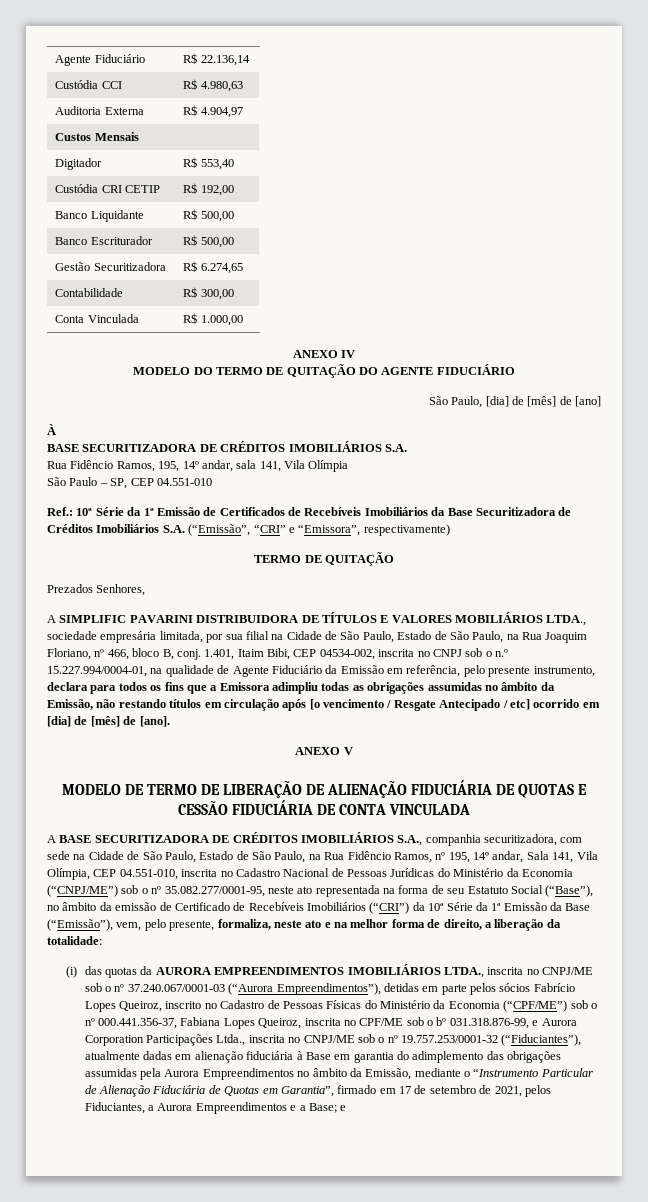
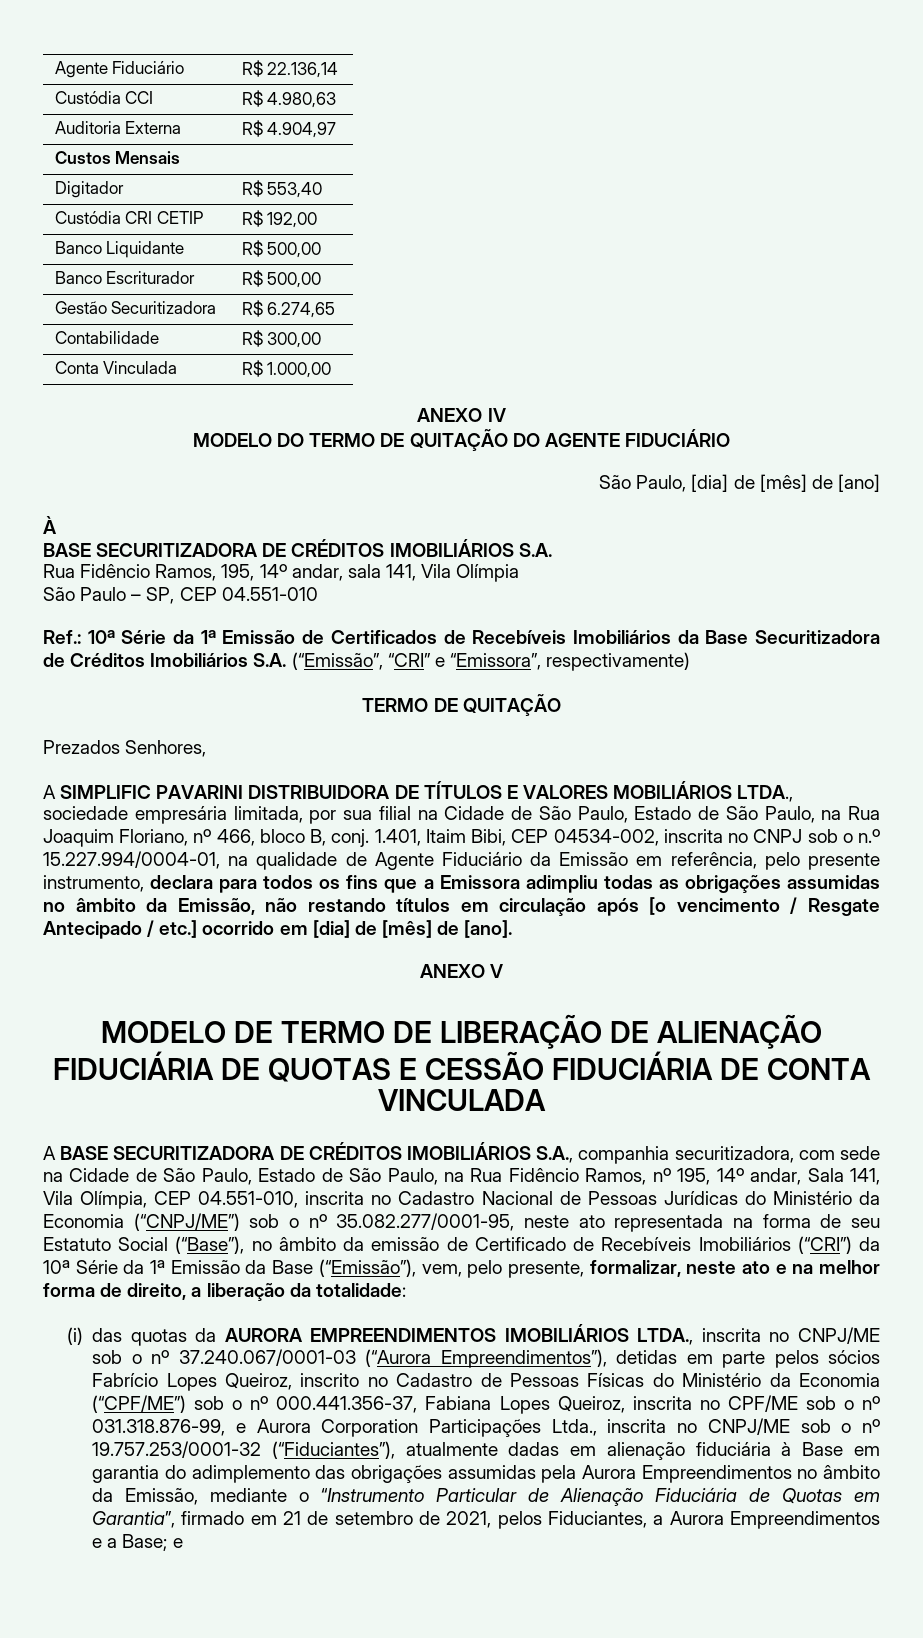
- 1.401, Itaim Bibi, CEP 04534-002, inscrita no CNPJ sob o n.º 15.227.994/0004-01, na qualidade de Agente Fiduciário da Emissão em referência, pelo presente instrumento, declara para todos os fins que a Emissora adimpliu todas as obrigações assumidas no âmbito da Emissão, não restando títulos em circulação após [o vencimento / Resgate Antecipado / etc] ocorrido em [dia] de [mês] de [ano].
+ 1.401, Itaim Bibi, CEP 04534-002, inscrita no CNPJ sob o n.º 15.227.994/0004-01, na qualidade de Agente Fiduciário da Emissão em referência, pelo presente instrumento, declara para todos os fins que a Emissora adimpliu todas as obrigações assumidas no âmbito da Emissão, não restando títulos em circulação após [o vencimento / Resgate Antecipado / etc.] ocorrido em [dia] de [mês] de [ano].
- A BASE SECURITIZADORA DE CRÉDITOS IMOBILIÁRIOS S.A., companhia securitizadora, com sede na Cidade de São Paulo, Estado de São Paulo, na Rua Fidêncio Ramos, nº 195, 14º andar, Sala 141, Vila Olímpia, CEP 04.551-010, inscrita no Cadastro Nacional de Pessoas Jurídicas do Ministério da Economia (“CNPJ/ME”) sob o nº 35.082.277/0001-95, neste ato representada na forma de seu Estatuto Social (“Base”), no âmbito da emissão de Certificado de Recebíveis Imobiliários (“CRI”) da 10ª Série da 1ª Emissão da Base (“Emissão”), vem, pelo presente, formaliza, neste ato e na melhor forma de direito, a liberação da totalidade:
+ A BASE SECURITIZADORA DE CRÉDITOS IMOBILIÁRIOS S.A., companhia securitizadora, com sede na Cidade de São Paulo, Estado de São Paulo, na Rua Fidêncio Ramos, nº 195, 14º andar, Sala 141, Vila Olímpia, CEP 04.551-010, inscrita no Cadastro Nacional de Pessoas Jurídicas do Ministério da Economia (“CNPJ/ME”) sob o nº 35.082.277/0001-95, neste ato representada na forma de seu Estatuto Social (“Base”), no âmbito da emissão de Certificado de Recebíveis Imobiliários (“CRI”) da 10ª Série da 1ª Emissão da Base (“Emissão”), vem, pelo presente, formalizar, neste ato e na melhor forma de direito, a liberação da totalidade:
- (i) das quotas da AURORA EMPREENDIMENTOS IMOBILIÁRIOS LTDA., inscrita no CNPJ/ME sob o nº 37.240.067/0001-03 (“Aurora Empreendimentos”), detidas em parte pelos sócios Fabrício Lopes Queiroz, inscrito no Cadastro de Pessoas Físicas do Ministério da Economia (“CPF/ME”) sob o nº 000.441.356-37, Fabiana Lopes Queiroz, inscrita no CPF/ME sob o bº 031.318.876-99, e Aurora Corporation Participações Ltda., inscrita no CNPJ/ME sob o nº 19.757.253/0001-32 (“Fiduciantes”), atualmente dadas em alienação fiduciária à Base em garantia do adimplemento das obrigações assumidas pela Aurora Empreendimentos no âmbito da Emissão, mediante o “Instrumento Particular de Alienação Fiduciária de Quotas em Garantia”, firmado em 17 de setembro de 2021, pelos Fiduciantes, a Aurora Empreendimentos e a Base;
+ (i) das quotas da AURORA EMPREENDIMENTOS IMOBILIÁRIOS LTDA., inscrita no CNPJ/ME sob o nº 37.240.067/0001-03 (“Aurora Empreendimentos”), detidas em parte pelos sócios Fabrício Lopes Queiroz, inscrito no Cadastro de Pessoas Físicas do Ministério da Economia (“CPF/ME”) sob o nº 000.441.356-37, Fabiana Lopes Queiroz, inscrita no CPF/ME sob o nº 031.318.876-99, e Aurora Corporation Participações Ltda., inscrita no CNPJ/ME sob o nº 19.757.253/0001-32 (“Fiduciantes”), atualmente dadas em alienação fiduciária à Base em garantia do adimplemento das obrigações assumidas pela Aurora Empreendimentos no âmbito da Emissão, mediante o “Instrumento Particular de Alienação Fiduciária de Quotas em Garantia”, firmado em 21 de setembro de 2021, pelos Fiduciantes, a Aurora Empreendimentos e a Base;

